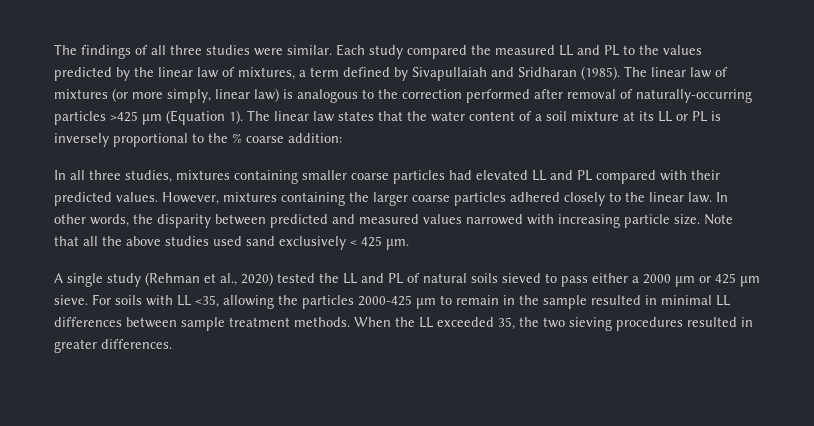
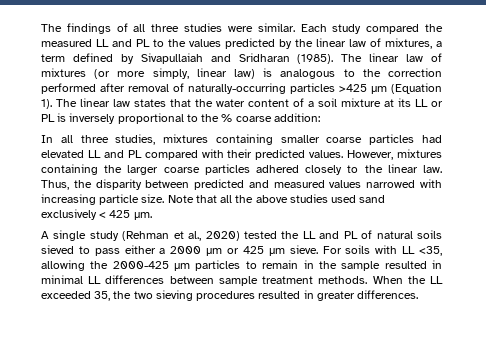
- In other words, the disparity between predicted and measured values narrowed with increasing particle size.
+ Thus, the disparity between predicted and measured values narrowed with increasing particle size.
- For soils with LL <35, allowing the particles 2000-425 μm to remain in the sample resulted in minimal LL differences between sample treatment methods.
+ For soils with LL <35, allowing the 2000-425 μm particles to remain in the sample resulted in minimal LL differences between sample treatment methods.

